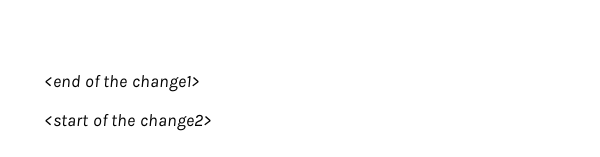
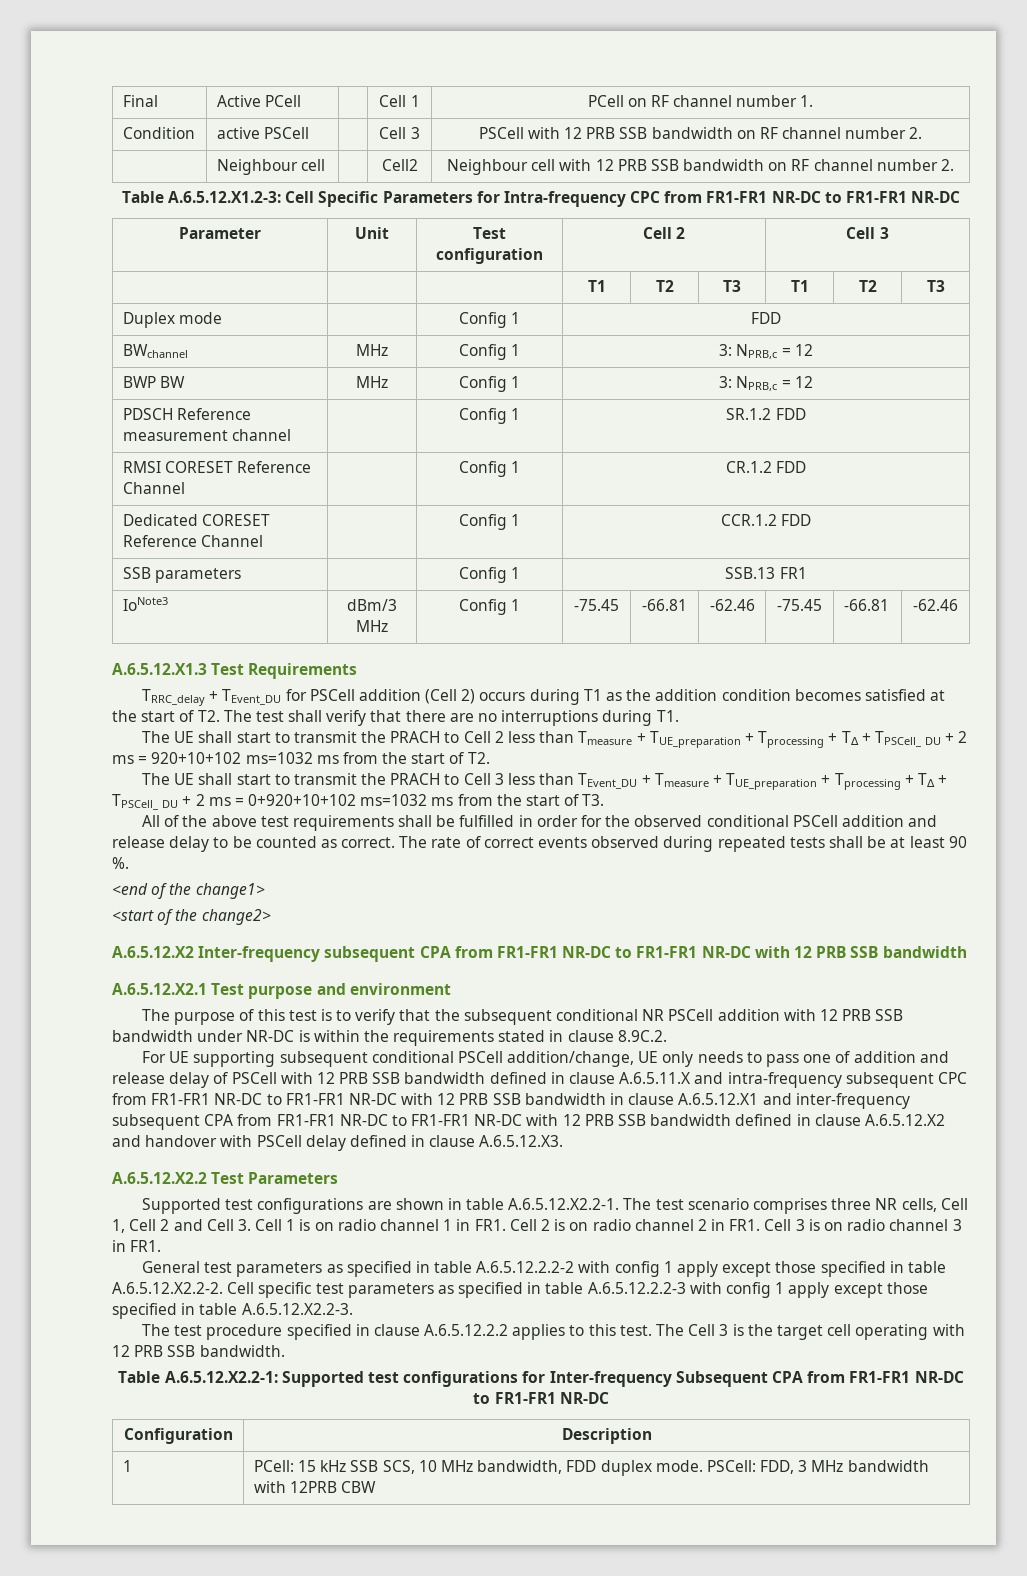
+ Final | Active PCell | | Cell 1 | PCell on RF channel number 1.
+ Condition | active PSCell | | Cell 3 | PSCell with 12 PRB SSB bandwidth on RF channel number 2.
+ | Neighbour cell | | Cell2 | Neighbour cell with 12 PRB SSB bandwidth on RF channel number 2.
+ Table A.6.5.12.X1.2-3: Cell Specific Parameters for Intra-frequency CPC from FR1-FR1 NR-DC to FR1-FR1 NR-DC
+ Parameter | Unit | Test configuration | Cell 2 | Cell 3
+ | | | T1 | T2 | T3 | T1 | T2 | T3
+ Duplex mode | | Config 1 | FDD
+ BWchannel | MHz | Config 1 | 3: NPRB,c = 12
+ BWP BW | MHz | Config 1 | 3: NPRB,c = 12
+ PDSCH Reference measurement channel | | Config 1 | SR.1.2 FDD
+ RMSI CORESET Reference Channel | | Config 1 | CR.1.2 FDD
+ Dedicated CORESET Reference Channel | | Config 1 | CCR.1.2 FDD
+ SSB parameters | | Config 1 | SSB.13 FR1
+ IoNote3 | dBm/3 MHz | Config 1 | -75.45 | -66.81 | -62.46 | -75.45 | -66.81 | -62.46
+ A.6.5.12.X1.3 Test Requirements
+ TRRC_delay + TEvent_DU for PSCell addition (Cell 2) occurs during T1 as the addition condition becomes satisfied at the start of T2. The test shall verify that there are no interruptions during T1.
+ The UE shall start to transmit the PRACH to Cell 2 less than Tmeasure + TUE_preparation + Tprocessing + T∆ + TPSCell_ DU + 2 ms = 920+10+102 ms=1032 ms from the start of T2.
+ The UE shall start to transmit the PRACH to Cell 3 less than TEvent_DU + Tmeasure + TUE_preparation + Tprocessing + T∆ + TPSCell_ DU + 2 ms = 0+920+10+102 ms=1032 ms from the start of T3.
+ All of the above test requirements shall be fulfilled in order for the observed conditional PSCell addition and release delay to be counted as correct. The rate of correct events observed during repeated tests shall be at least 90 %.
+ A.6.5.12.X2 Inter-frequency subsequent CPA from FR1-FR1 NR-DC to FR1-FR1 NR-DC with 12 PRB SSB bandwidth
+ A.6.5.12.X2.1 Test purpose and environment
+ The purpose of this test is to verify that the subsequent conditional NR PSCell addition with 12 PRB SSB bandwidth under NR-DC is within the requirements stated in clause 8.9C.2.
+ For UE supporting subsequent conditional PSCell addition/change, UE only needs to pass one of addition and release delay of PSCell with 12 PRB SSB bandwidth defined in clause A.6.5.11.X and intra-frequency subsequent CPC from FR1-FR1 NR-DC to FR1-FR1 NR-DC with 12 PRB SSB bandwidth in clause A.6.5.12.X1 and inter-frequency subsequent CPA from FR1-FR1 NR-DC to FR1-FR1 NR-DC with 12 PRB SSB bandwidth defined in clause A.6.5.12.X2 and handover with PSCell delay defined in clause A.6.5.12.X3.
+ A.6.5.12.X2.2 Test Parameters
+ Supported test configurations are shown in table A.6.5.12.X2.2-1. The test scenario comprises three NR cells, Cell 1, Cell 2 and Cell 3. Cell 1 is on radio channel 1 in FR1. Cell 2 is on radio channel 2 in FR1. Cell 3 is on radio channel 3 in FR1.
+ General test parameters as specified in table A.6.5.12.2.2-2 with config 1 apply except those specified in table A.6.5.12.X2.2-2. Cell specific test parameters as specified in table A.6.5.12.2.2-3 with config 1 apply except those specified in table A.6.5.12.X2.2-3.
+ The test procedure specified in clause A.6.5.12.2.2 applies to this test. The Cell 3 is the target cell operating with 12 PRB SSB bandwidth.
+ Table A.6.5.12.X2.2-1: Supported test configurations for Inter-frequency Subsequent CPA from FR1-FR1 NR-DC to FR1-FR1 NR-DC
+ Configuration | Description
+ 1 | PCell: 15 kHz SSB SCS, 10 MHz bandwidth, FDD duplex mode. PSCell: FDD, 3 MHz bandwidth with 12PRB CBW

